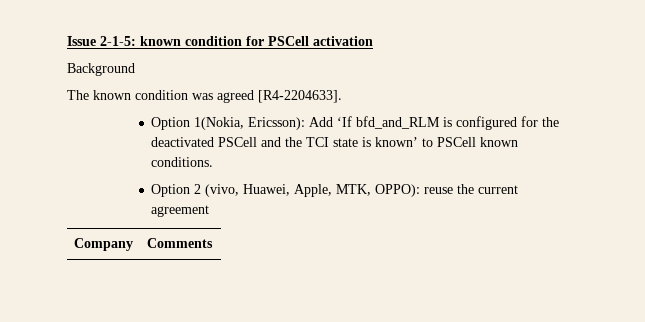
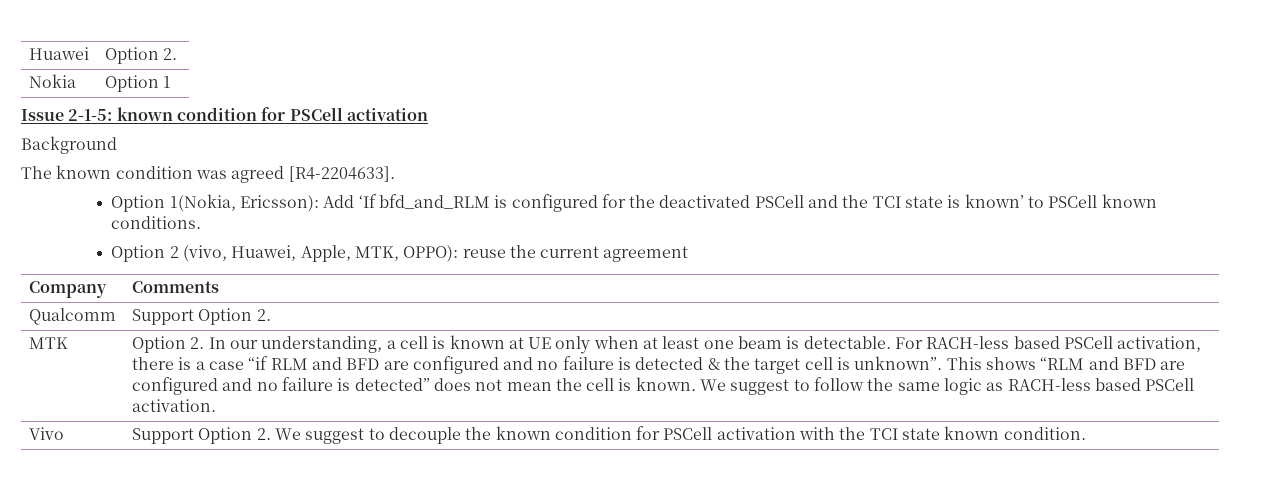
+ Huawei | Option 2.
+ Nokia | Option 1
+ Qualcomm | Support Option 2.
+ MTK | Option 2. In our understanding, a cell is known at UE only when at least one beam is detectable. For RACH-less based PSCell activation, there is a case “if RLM and BFD are configured and no failure is detected & the target cell is unknown”. This shows “RLM and BFD are configured and no failure is detected” does not mean the cell is known. We suggest to follow the same logic as RACH-less based PSCell activation.
+ Vivo | Support Option 2. We suggest to decouple the known condition for PSCell activation with the TCI state known condition.

